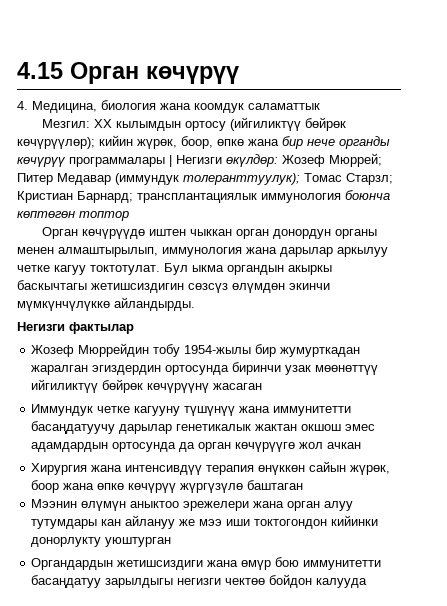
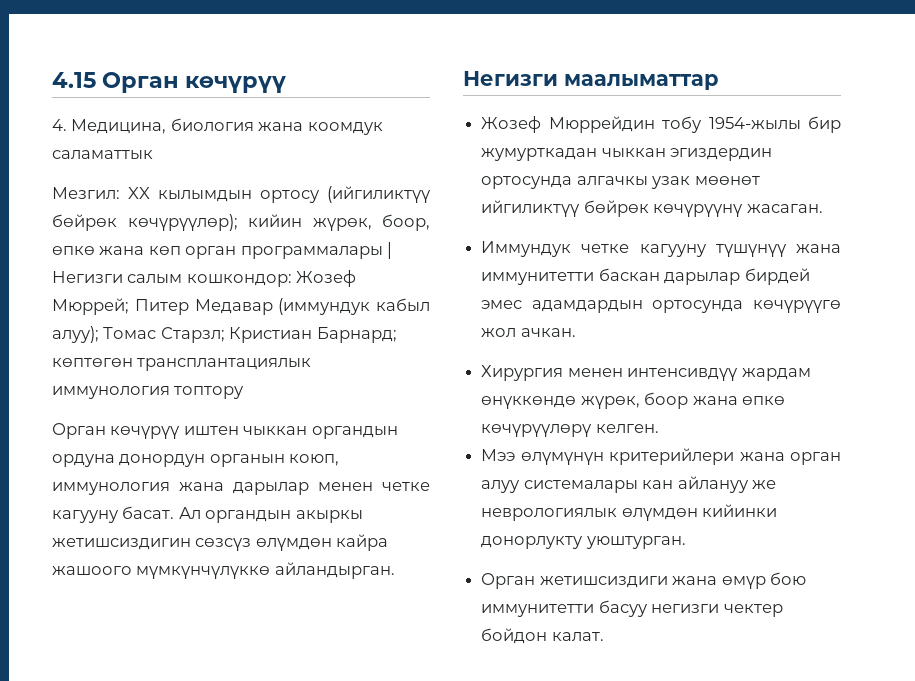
- Мезгил: XX кылымдын ортосу (ийгиликтүү бөйрөк көчүрүүлөр); кийин жүрөк, боор, өпкө жана бир нече органды көчүрүү программалары | Негизги өкүлдөр: Жозеф Мюррей; Питер Медавар (иммундук толеранттуулук); Томас Старзл; Кристиан Барнард; трансплантациялык иммунология боюнча көптөгөн топтор
- Орган көчүрүүдө иштен чыккан орган донордун органы менен алмаштырылып, иммунология жана дарылар аркылуу четке кагуу токтотулат. Бул ыкма органдын акыркы баскычтагы жетишсиздигин сөзсүз өлүмдөн экинчи мүмкүнчүлүккө айландырды.
- Негизги фактылар
+ Мезгил: XX кылымдын ортосу (ийгиликтүү бөйрөк көчүрүүлөр); кийин жүрөк, боор, өпкө жана көп орган программалары | Негизги салым кошкондор: Жозеф Мюррей; Питер Медавар (иммундук кабыл алуу); Томас Старзл; Кристиан Барнард; көптөгөн трансплантациялык иммунология топтору
+ Орган көчүрүү иштен чыккан органдын ордуна донордун органын коюп, иммунология жана дарылар менен четке кагууну басат. Ал органдын акыркы жетишсиздигин сөзсүз өлүмдөн кайра жашоого мүмкүнчүлүккө айландырган.
+ Негизги маалыматтар
- Жозеф Мюррейдин тобу 1954-жылы бир жумурткадан жаралган эгиздердин ортосунда биринчи узак мөөнөттүү ийгиликтүү бөйрөк көчүрүүнү жасаган
+ Жозеф Мюррейдин тобу 1954-жылы бир жумурткадан чыккан эгиздердин ортосунда алгачкы узак мөөнөт ийгиликтүү бөйрөк көчүрүүнү жасаган.
- Иммундук четке кагууну түшүнүү жана иммунитетти басаңдатуучу дарылар генетикалык жактан окшош эмес адамдардын ортосунда да орган көчүрүүгө жол ачкан
+ Иммундук четке кагууну түшүнүү жана иммунитетти баскан дарылар бирдей эмес адамдардын ортосунда көчүрүүгө жол ачкан.
- Хирургия жана интенсивдүү терапия өнүккөн сайын жүрөк, боор жана өпкө көчүрүү жүргүзүлө баштаган
- Мээнин өлүмүн аныктоо эрежелери жана орган алуу тутумдары кан айлануу же мээ иши токтогондон кийинки донорлукту уюштурган
- Органдардын жетишсиздиги жана өмүр бою иммунитетти басаңдатуу зарылдыгы негизги чектөө бойдон калууда
+ Хирургия менен интенсивдүү жардам өнүккөндө жүрөк, боор жана өпкө көчүрүүлөрү келген.
+ Мээ өлүмүнүн критерийлери жана орган алуу системалары кан айлануу же неврологиялык өлүмдөн кийинки донорлукту уюштурган.
+ Орган жетишсиздиги жана өмүр бою иммунитетти басуу негизги чектер бойдон калат.

